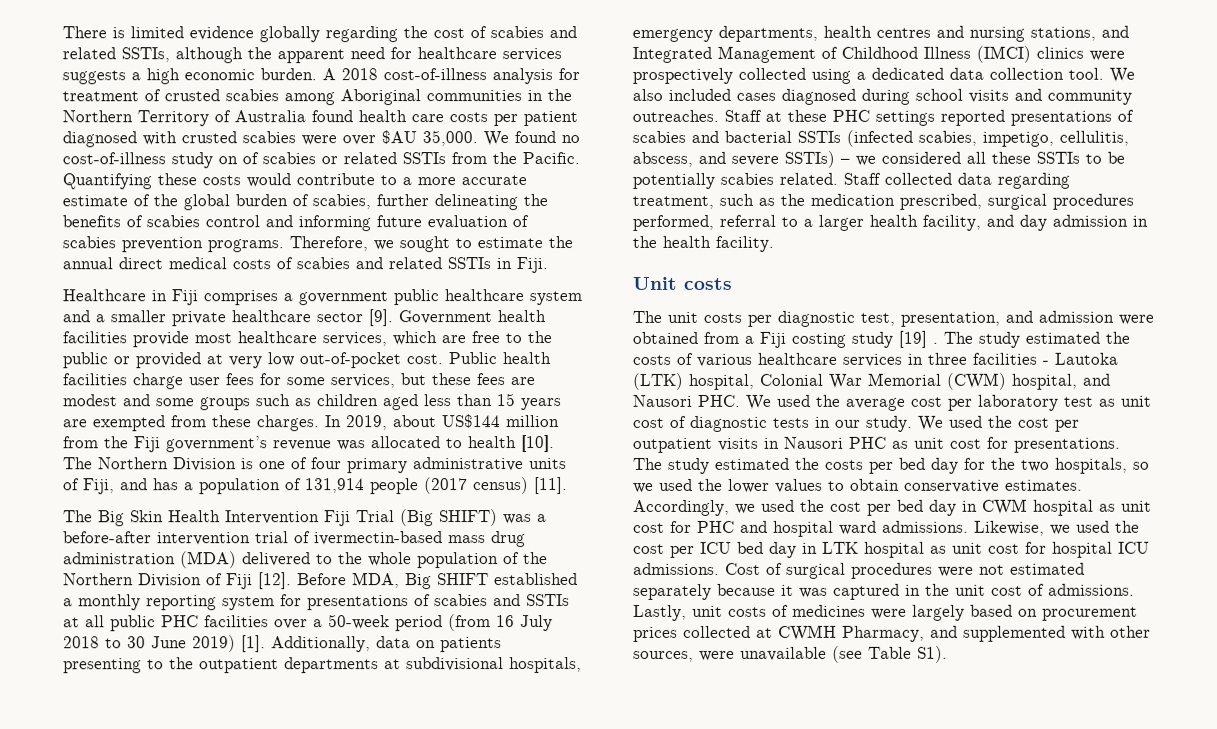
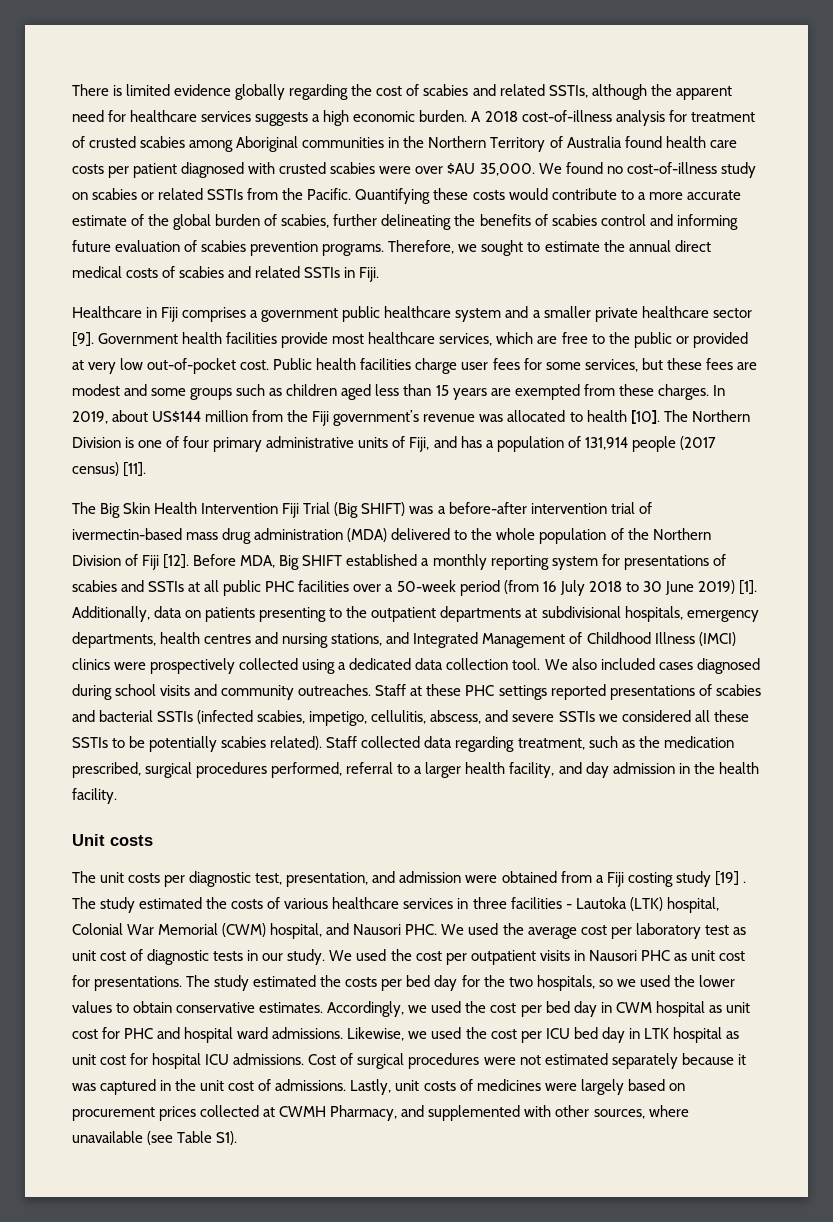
- We found no cost-of-illness study on of scabies or related SSTIs from the Pacific.
+ We found no cost-of-illness study on scabies or related SSTIs from the Pacific.
- Staff at these PHC settings reported presentations of scabies and bacterial SSTIs (infected scabies, impetigo, cellulitis, abscess, and severe SSTIs) – we considered all these SSTIs to be potentially scabies related.
+ Staff at these PHC settings reported presentations of scabies and bacterial SSTIs (infected scabies, impetigo, cellulitis, abscess, and severe SSTIs we considered all these SSTIs to be potentially scabies related).
- Lastly, unit costs of medicines were largely based on procurement prices collected at CWMH Pharmacy, and supplemented with other sources, were unavailable (see Table S1).
+ Lastly, unit costs of medicines were largely based on procurement prices collected at CWMH Pharmacy, and supplemented with other sources, where unavailable (see Table S1).

